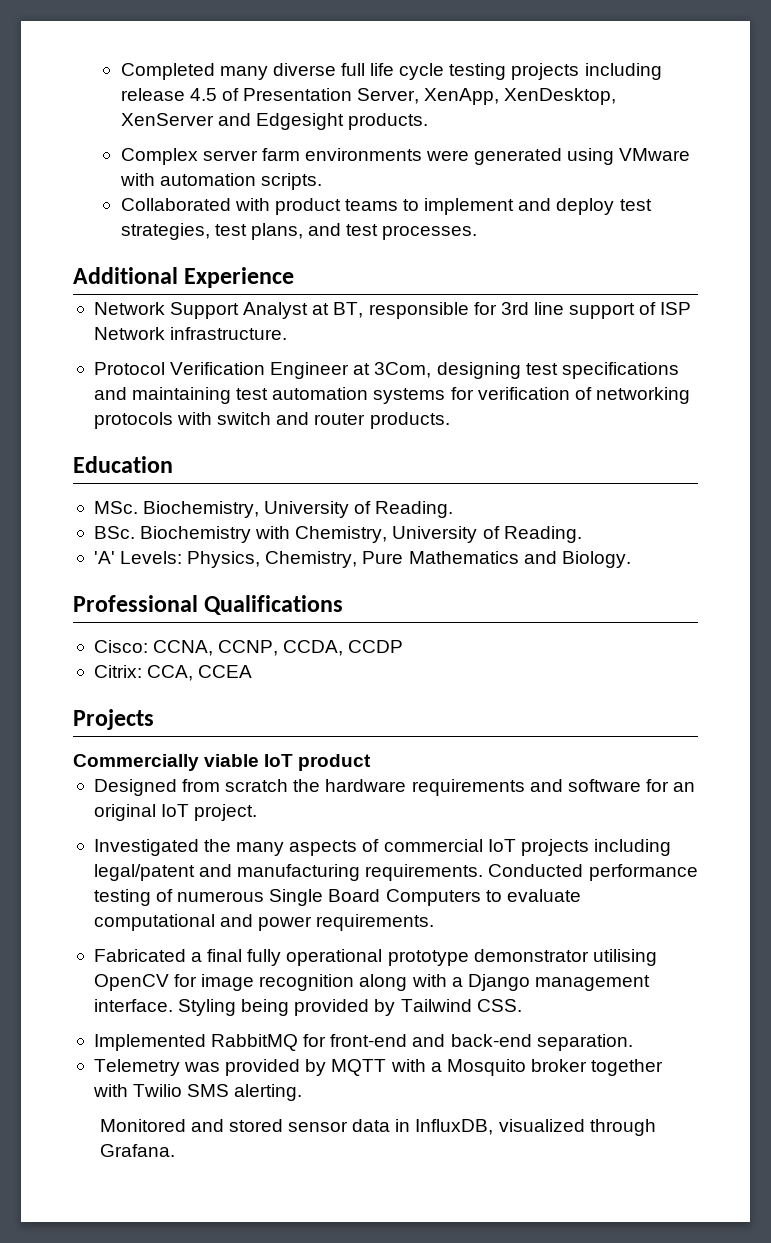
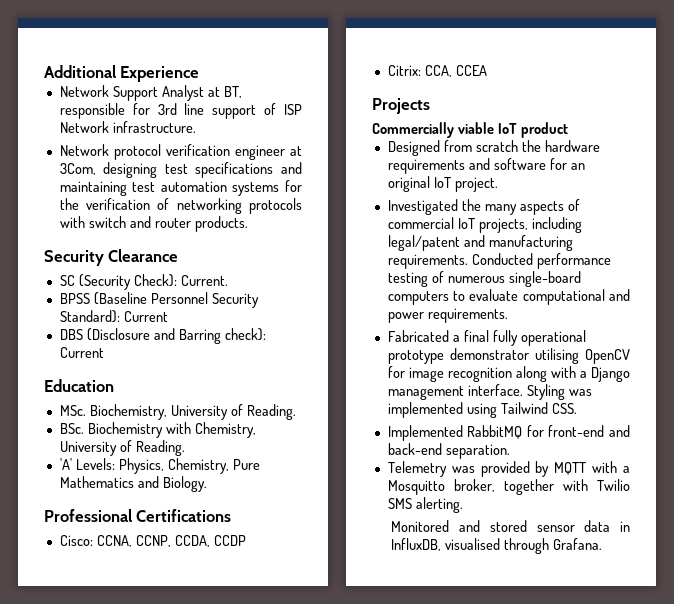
- Completed many diverse full life cycle testing projects including release 4.5 of Presentation Server, XenApp, XenDesktop, XenServer and Edgesight products.
- Complex server farm environments were generated using VMware with automation scripts.
- Collaborated with product teams to implement and deploy test strategies, test plans, and test processes.
- Protocol Verification Engineer at 3Com, designing test specifications and maintaining test automation systems for verification of networking protocols with switch and router products.
+ Network protocol verification engineer at 3Com, designing test specifications and maintaining test automation systems for the verification of networking protocols with switch and router products.
+ Security Clearance
+ SC (Security Check): Current.
+ BPSS (Baseline Personnel Security Standard): Current
+ DBS (Disclosure and Barring check): Current
- Professional Qualifications
+ Professional Certifications
- Investigated the many aspects of commercial IoT projects including legal/patent and manufacturing requirements.
+ Investigated the many aspects of commercial IoT projects, including legal/patent and manufacturing requirements.
- Conducted performance testing of numerous Single Board Computers to evaluate computational and power requirements.
+ Conducted performance testing of numerous single-board computers to evaluate computational and power requirements.
- Styling being provided by Tailwind CSS.
+ Styling was implemented using Tailwind CSS.
- Telemetry was provided by MQTT with a Mosquito broker together with Twilio SMS alerting.
+ Telemetry was provided by MQTT with a Mosquitto broker, together with Twilio SMS alerting.
- Monitored and stored sensor data in InfluxDB, visualized through Grafana.
+ Monitored and stored sensor data in InfluxDB, visualised through Grafana.

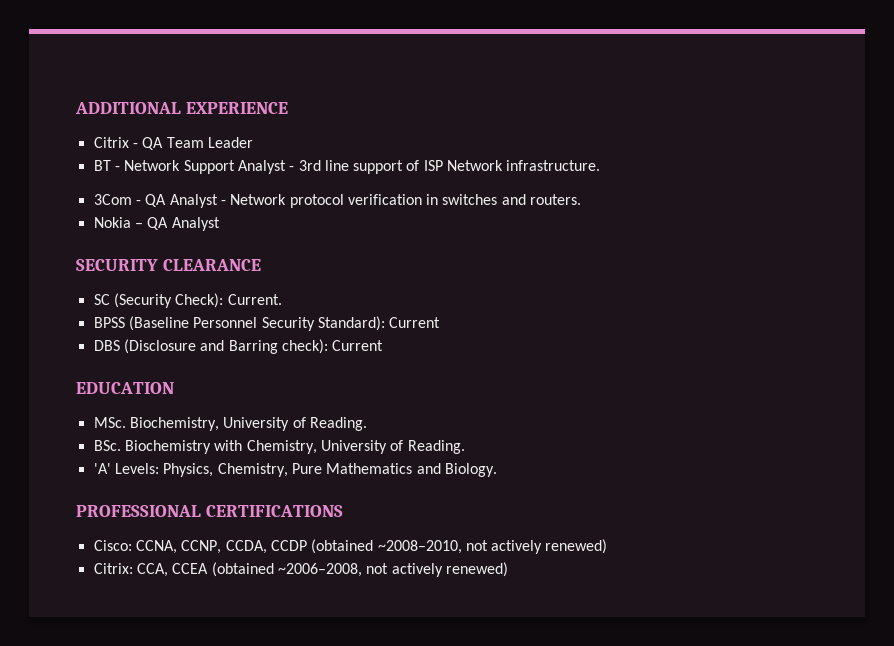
- Additional Experience
- Network Support Analyst at BT, responsible for 3rd line support of ISP Network infrastructure.
+ ADDITIONAL EXPERIENCE
+ Citrix - QA Team Leader
+ BT - Network Support Analyst - 3rd line support of ISP Network infrastructure.
- Network protocol verification engineer at 3Com, designing test specifications and maintaining test automation systems for the verification of networking protocols with switch and router products.
- Security Clearance
+ 3Com - QA Analyst - Network protocol verification in switches and routers.
+ Nokia – QA Analyst
+ SECURITY CLEARANCE
- Education
+ EDUCATION
- Professional Certifications
+ PROFESSIONAL CERTIFICATIONS
- Cisco: CCNA, CCNP, CCDA, CCDP
- Citrix: CCA, CCEA
- Projects
- Commercially viable IoT product
- Designed from scratch the hardware requirements and software for an original IoT project.
- Investigated the many aspects of commercial IoT projects, including legal/patent and manufacturing requirements. Conducted performance testing of numerous single-board computers to evaluate computational and power requirements.
- Fabricated a final fully operational prototype demonstrator utilising OpenCV for image recognition along with a Django management interface. Styling was implemented using Tailwind CSS.
- Implemented RabbitMQ for front-end and back-end separation.
- Telemetry was provided by MQTT with a Mosquitto broker, together with Twilio SMS alerting.
- Monitored and stored sensor data in InfluxDB, visualised through Grafana.
+ Cisco: CCNA, CCNP, CCDA, CCDP (obtained ~2008–2010, not actively renewed)
+ Citrix: CCA, CCEA (obtained ~2006–2008, not actively renewed)

